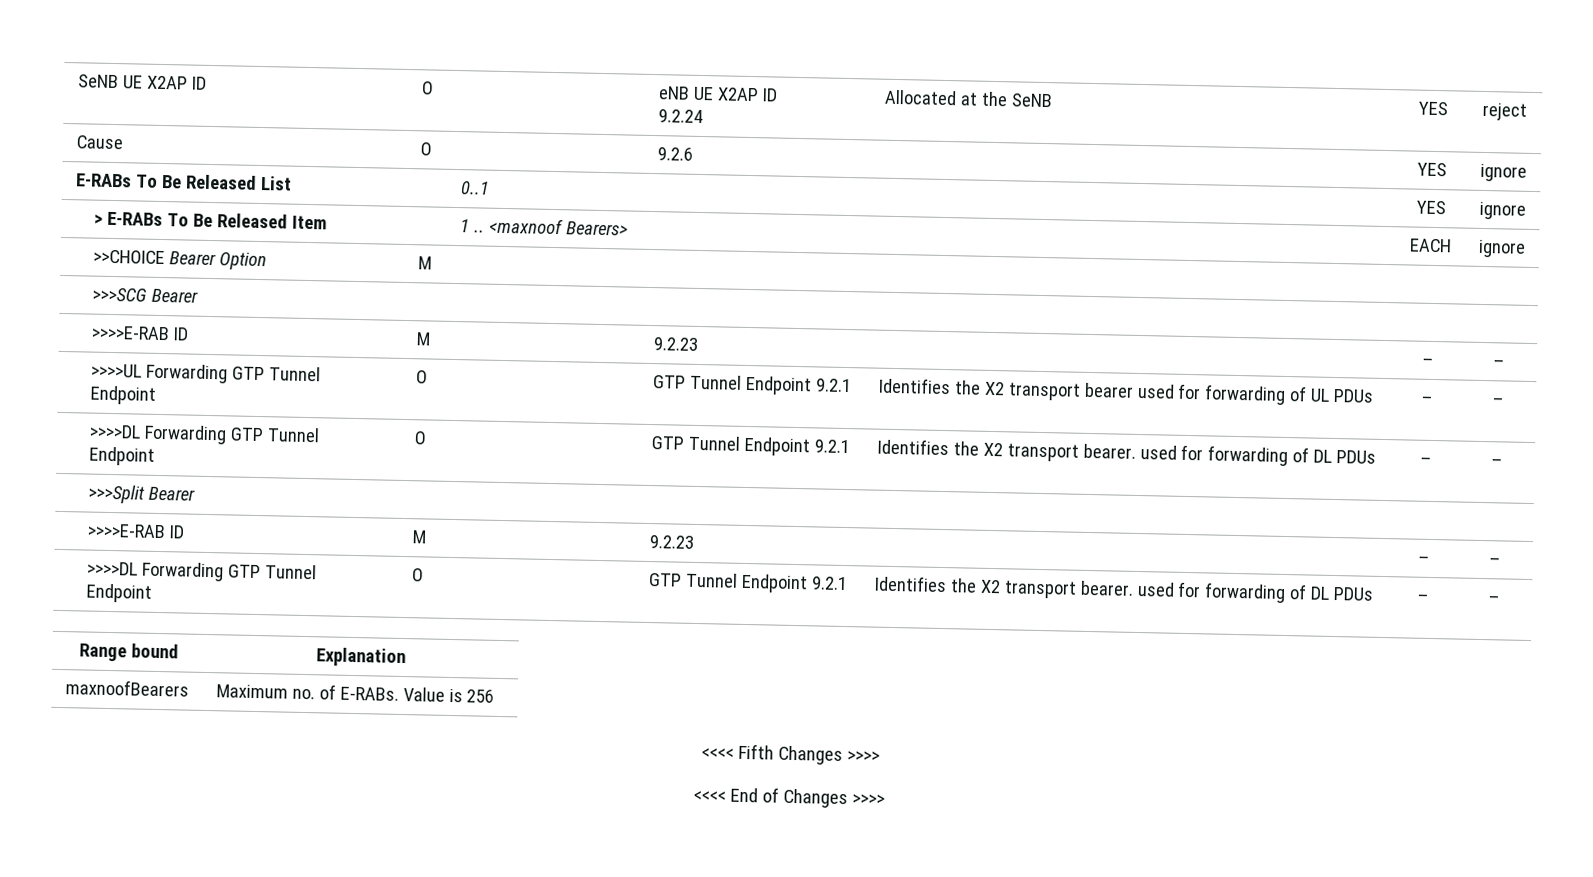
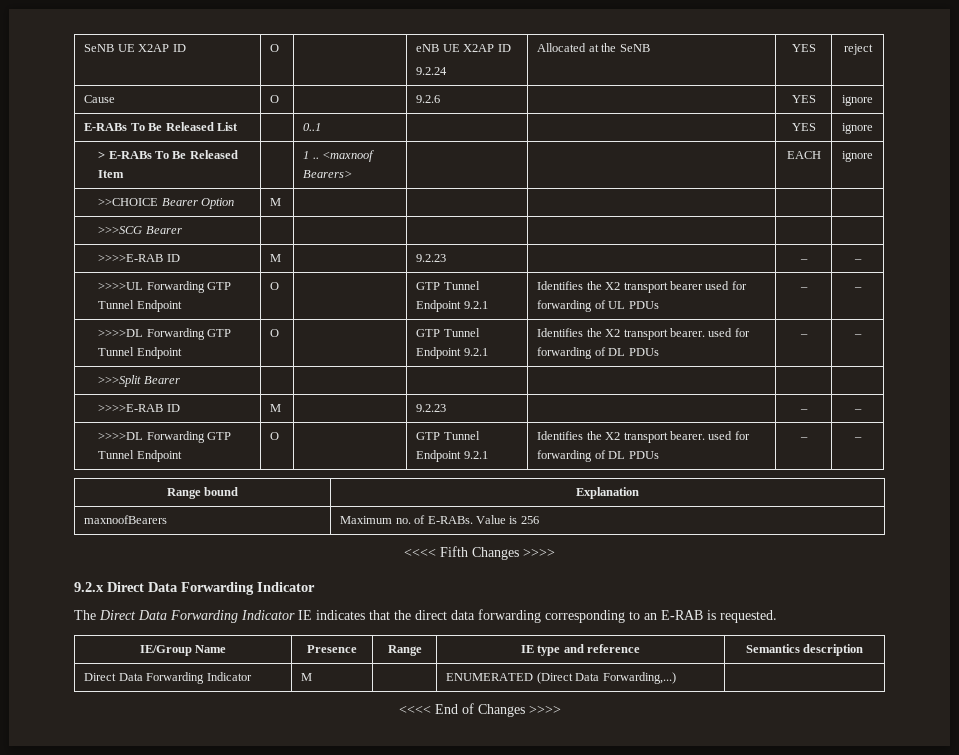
+ 9.2.x Direct Data Forwarding Indicator
+ The Direct Data Forwarding Indicator IE indicates that the direct data forwarding corresponding to an E-RAB is requested.
+ IE/Group Name | Presence | Range | IE type and reference | Semantics description
+ Direct Data Forwarding Indicator | M | | ENUMERATED (Direct Data Forwarding,...) |

